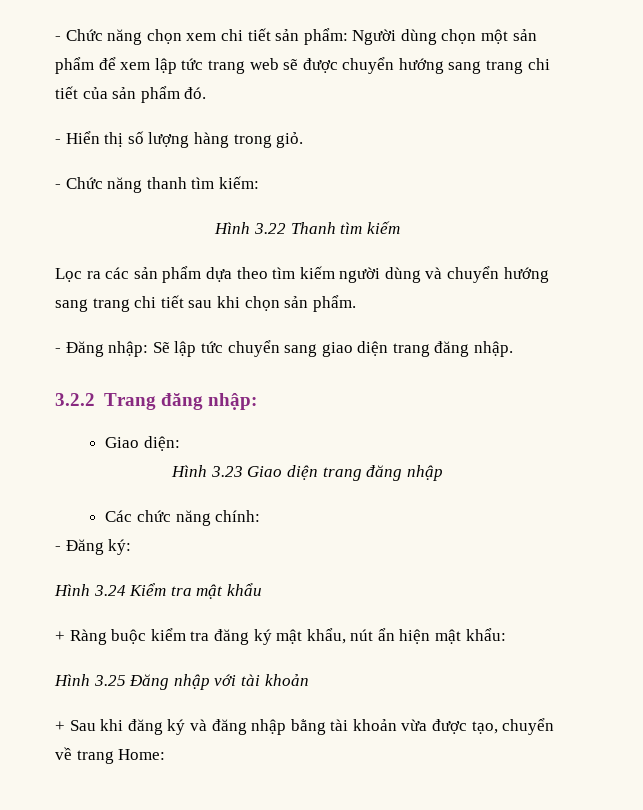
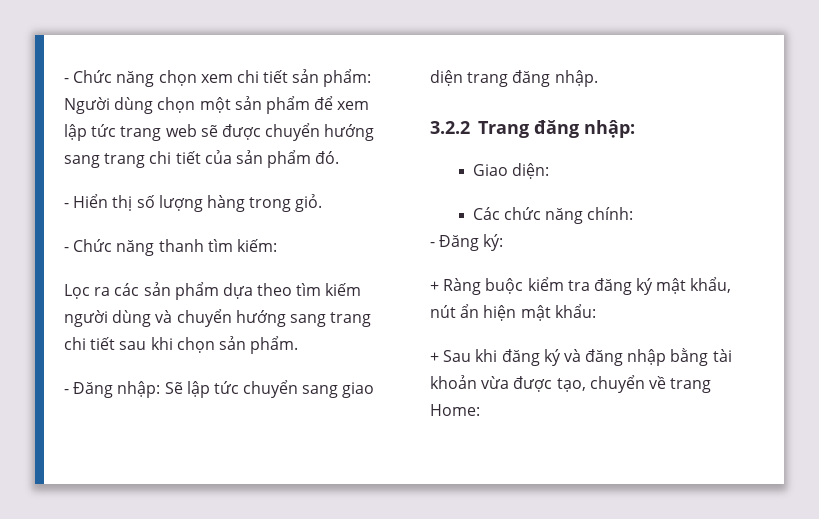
- Hình 3.22 Thanh tìm kiếm
- Hình 3.23 Giao diện trang đăng nhập
- Hình 3.24 Kiểm tra mật khẩu
- Hình 3.25 Đăng nhập với tài khoản

